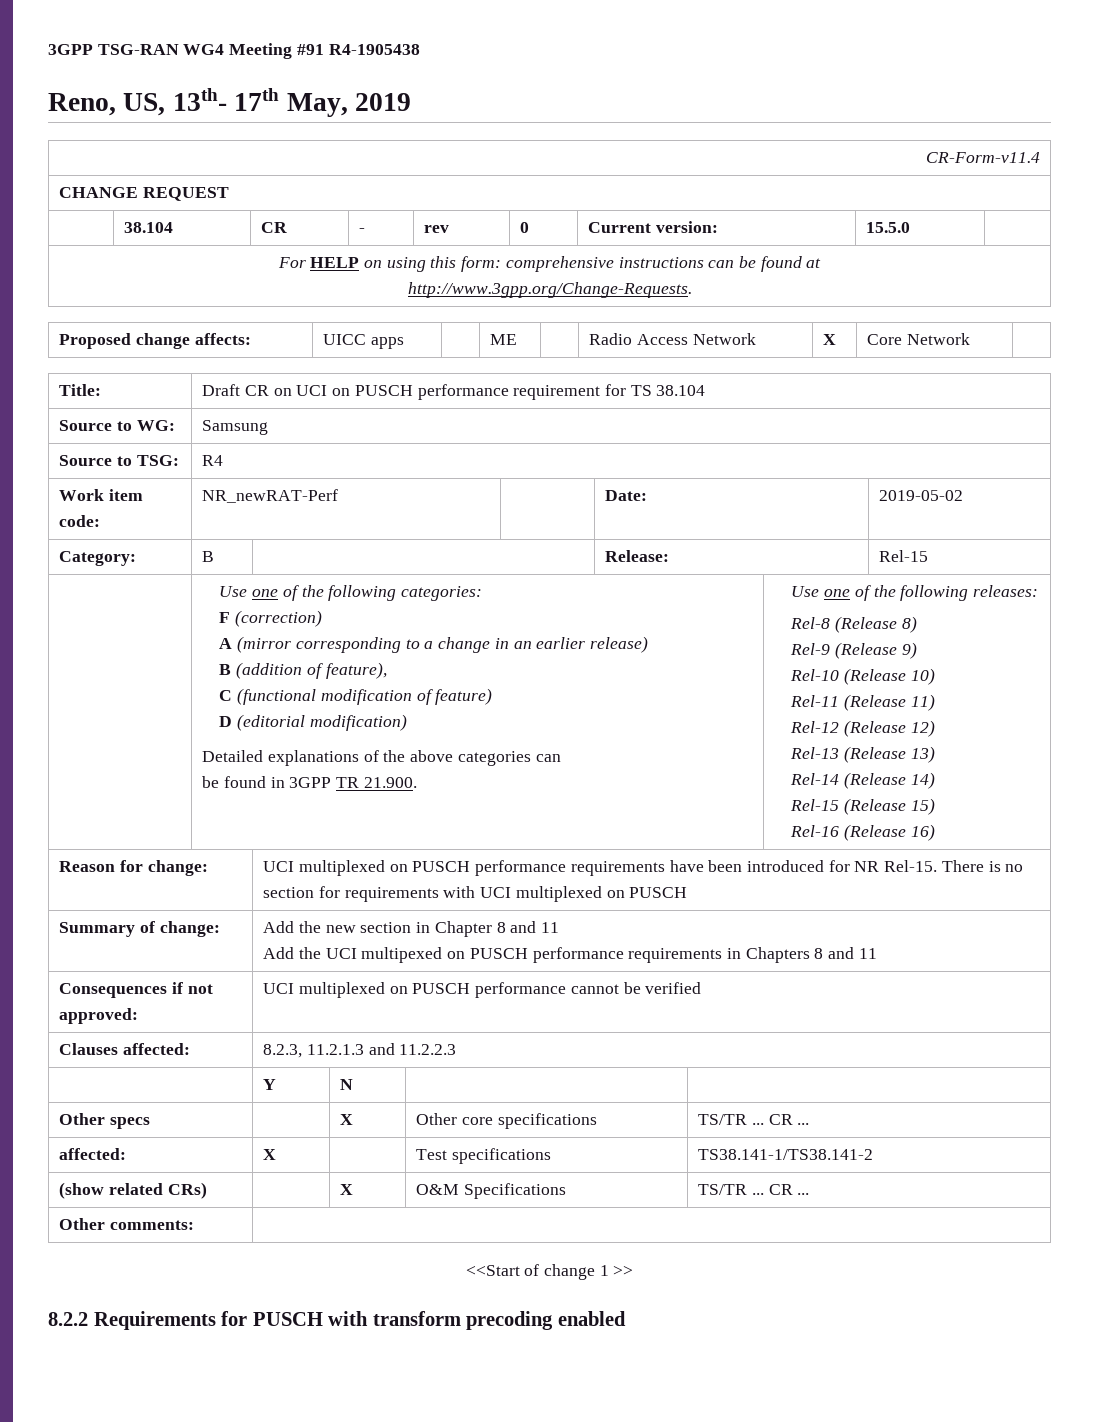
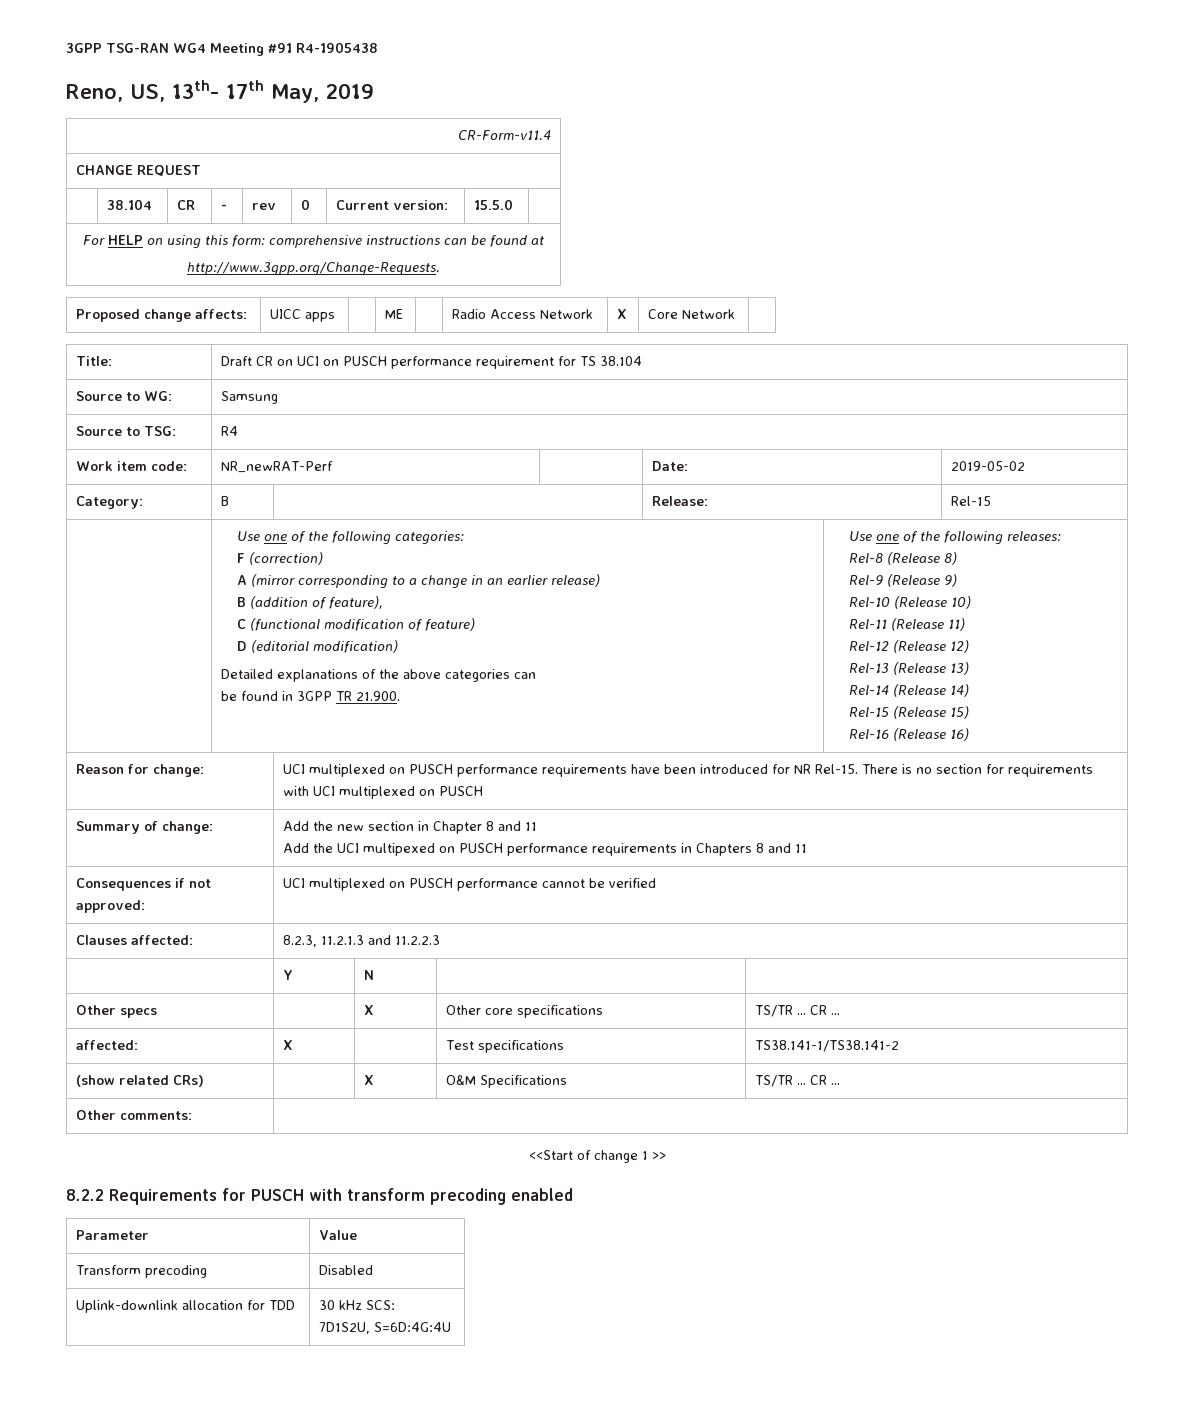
+ Parameter | Value
+ Transform precoding | Disabled
+ Uplink-downlink allocation for TDD | 30 kHz SCS:
+ 7D1S2U, S=6D:4G:4U

